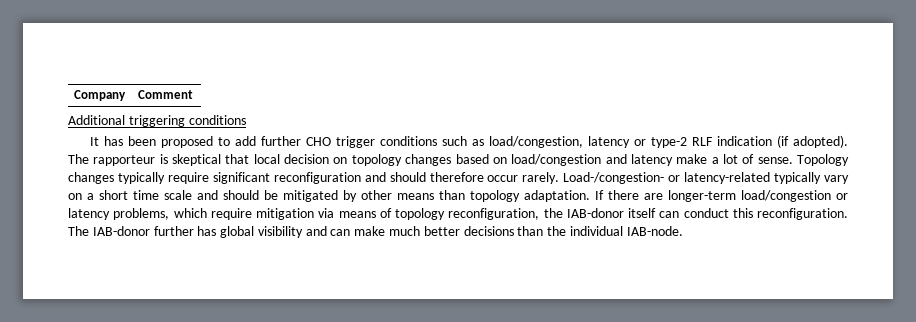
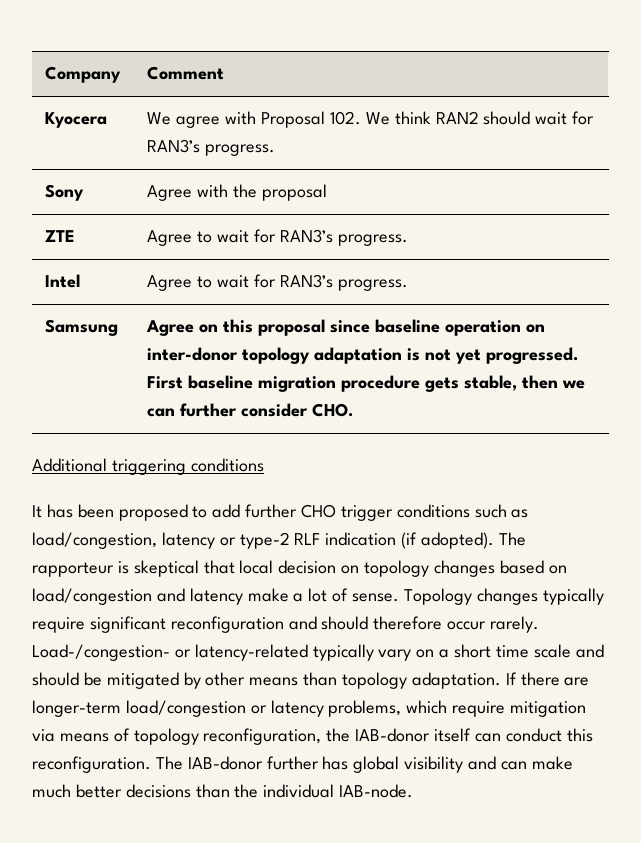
+ Kyocera | We agree with Proposal 102. We think RAN2 should wait for RAN3’s progress.
+ Sony | Agree with the proposal
+ ZTE | Agree to wait for RAN3’s progress.
+ Intel | Agree to wait for RAN3’s progress.
+ Samsung | Agree on this proposal since baseline operation on inter-donor topology adaptation is not yet progressed. First baseline migration procedure gets stable, then we can further consider CHO.

